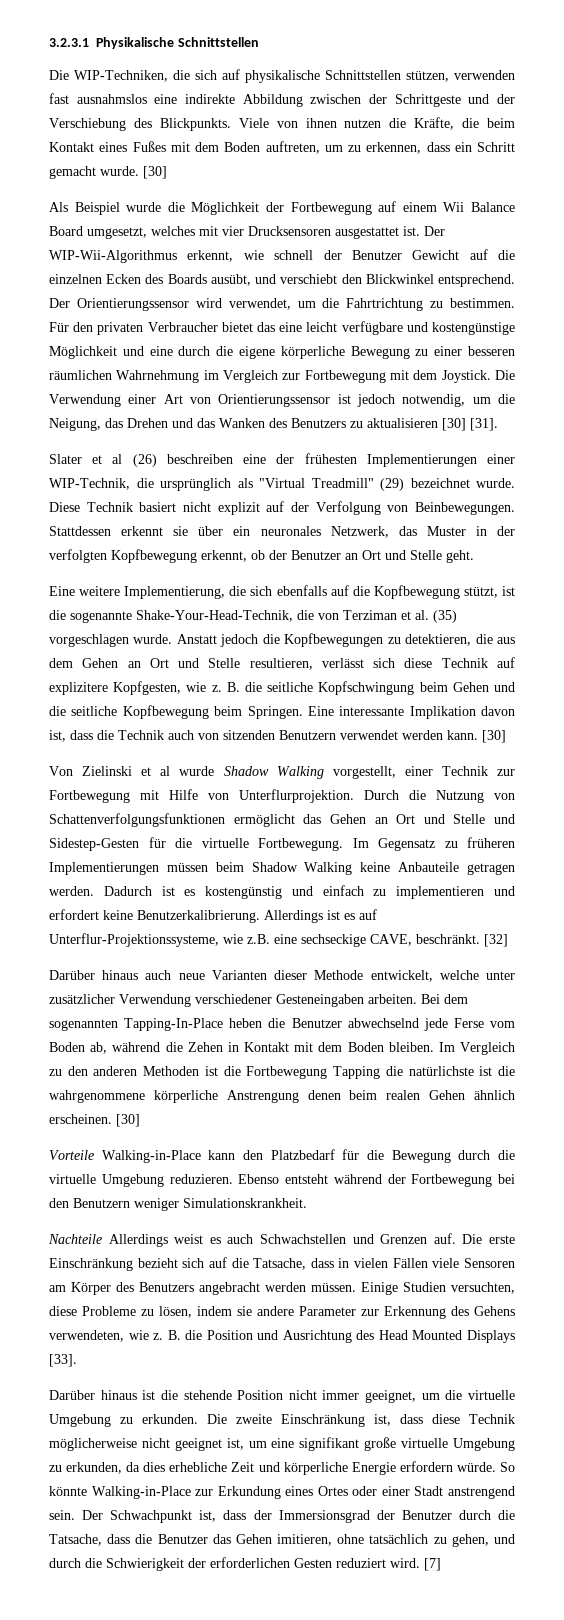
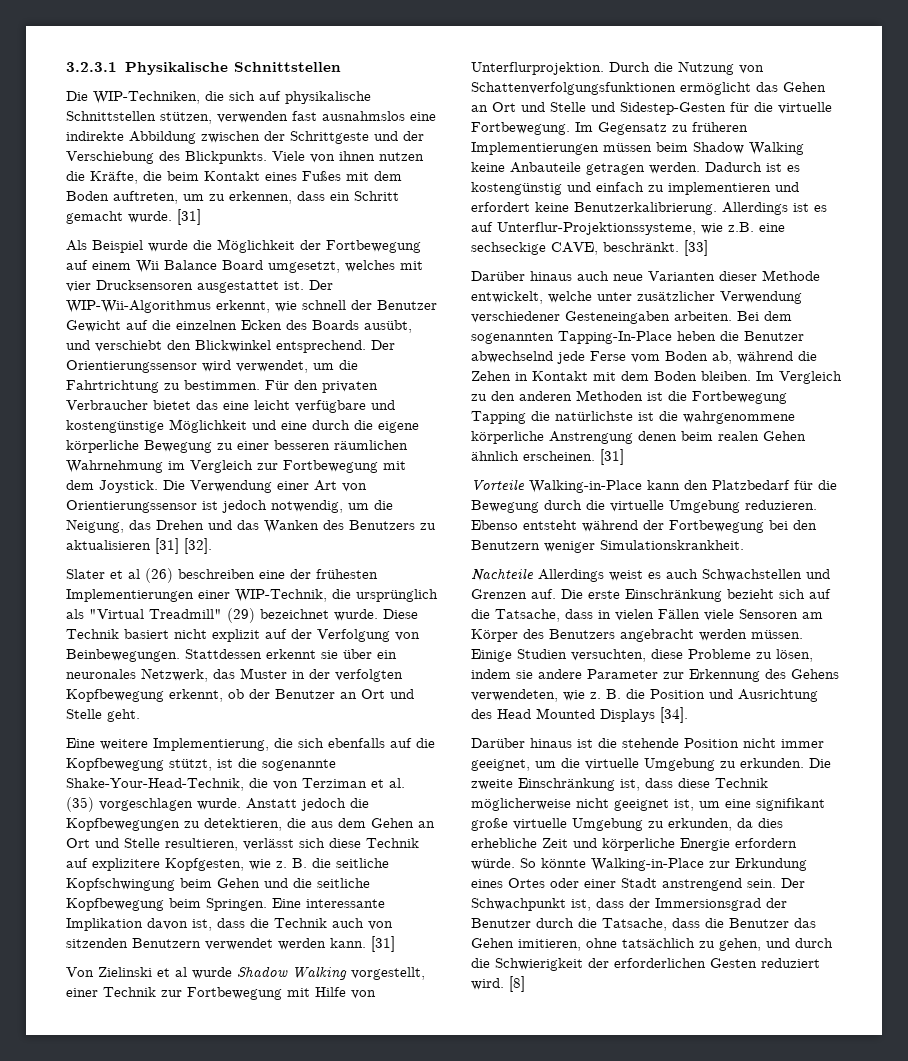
- Viele von ihnen nutzen die Kräfte, die beim Kontakt eines Fußes mit dem Boden auftreten, um zu erkennen, dass ein Schritt gemacht wurde. [30]
+ Viele von ihnen nutzen die Kräfte, die beim Kontakt eines Fußes mit dem Boden auftreten, um zu erkennen, dass ein Schritt gemacht wurde. [31]
- Die Verwendung einer Art von Orientierungssensor ist jedoch notwendig, um die Neigung, das Drehen und das Wanken des Benutzers zu aktualisieren [30] [31].
+ Die Verwendung einer Art von Orientierungssensor ist jedoch notwendig, um die Neigung, das Drehen und das Wanken des Benutzers zu aktualisieren [31] [32].
- Eine interessante Implikation davon ist, dass die Technik auch von sitzenden Benutzern verwendet werden kann. [30]
+ Eine interessante Implikation davon ist, dass die Technik auch von sitzenden Benutzern verwendet werden kann. [31]
- [32]
+ [33]
- Im Vergleich zu den anderen Methoden ist die Fortbewegung Tapping die natürlichste ist die wahrgenommene körperliche Anstrengung denen beim realen Gehen ähnlich erscheinen. [30]
+ Im Vergleich zu den anderen Methoden ist die Fortbewegung Tapping die natürlichste ist die wahrgenommene körperliche Anstrengung denen beim realen Gehen ähnlich erscheinen. [31]
- B. die Position und Ausrichtung des Head Mounted Displays [33].
+ B. die Position und Ausrichtung des Head Mounted Displays [34].
- [7]
+ [8]

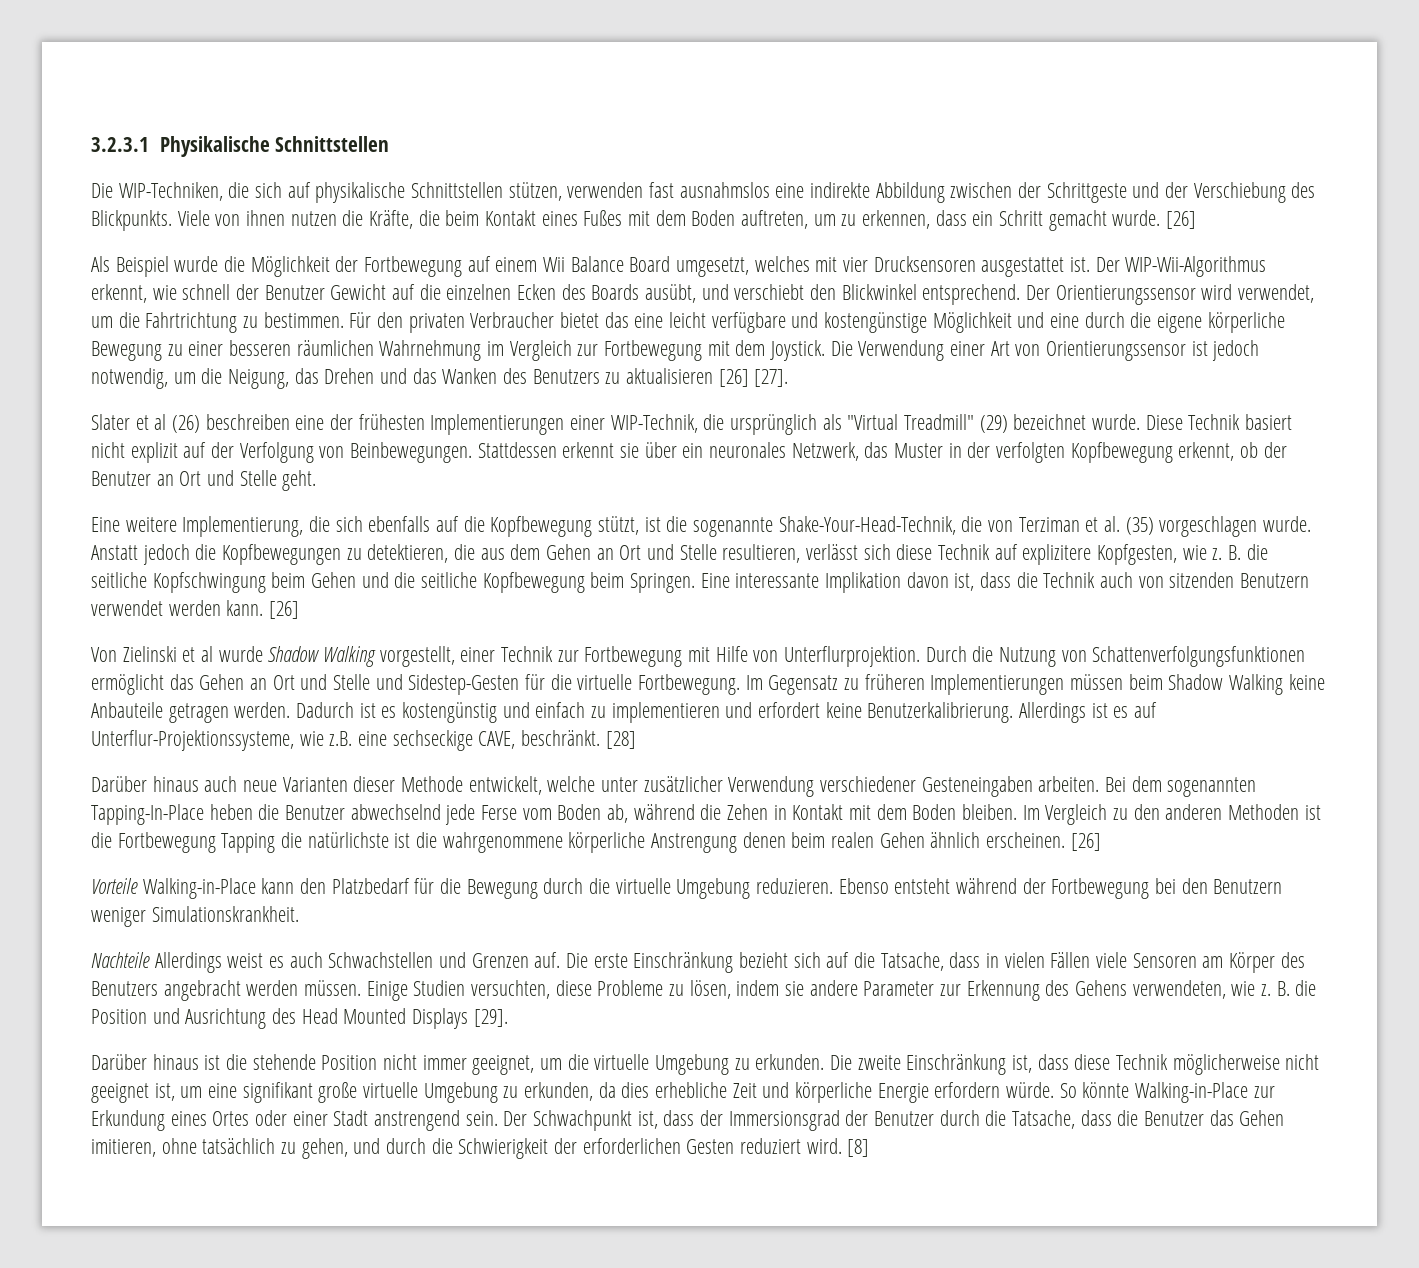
- Viele von ihnen nutzen die Kräfte, die beim Kontakt eines Fußes mit dem Boden auftreten, um zu erkennen, dass ein Schritt gemacht wurde. [31]
+ Viele von ihnen nutzen die Kräfte, die beim Kontakt eines Fußes mit dem Boden auftreten, um zu erkennen, dass ein Schritt gemacht wurde. [26]
- Die Verwendung einer Art von Orientierungssensor ist jedoch notwendig, um die Neigung, das Drehen und das Wanken des Benutzers zu aktualisieren [31] [32].
+ Die Verwendung einer Art von Orientierungssensor ist jedoch notwendig, um die Neigung, das Drehen und das Wanken des Benutzers zu aktualisieren [26] [27].
- Eine interessante Implikation davon ist, dass die Technik auch von sitzenden Benutzern verwendet werden kann. [31]
+ Eine interessante Implikation davon ist, dass die Technik auch von sitzenden Benutzern verwendet werden kann. [26]
- [33]
+ [28]
- Im Vergleich zu den anderen Methoden ist die Fortbewegung Tapping die natürlichste ist die wahrgenommene körperliche Anstrengung denen beim realen Gehen ähnlich erscheinen. [31]
+ Im Vergleich zu den anderen Methoden ist die Fortbewegung Tapping die natürlichste ist die wahrgenommene körperliche Anstrengung denen beim realen Gehen ähnlich erscheinen. [26]
- B. die Position und Ausrichtung des Head Mounted Displays [34].
+ B. die Position und Ausrichtung des Head Mounted Displays [29].

